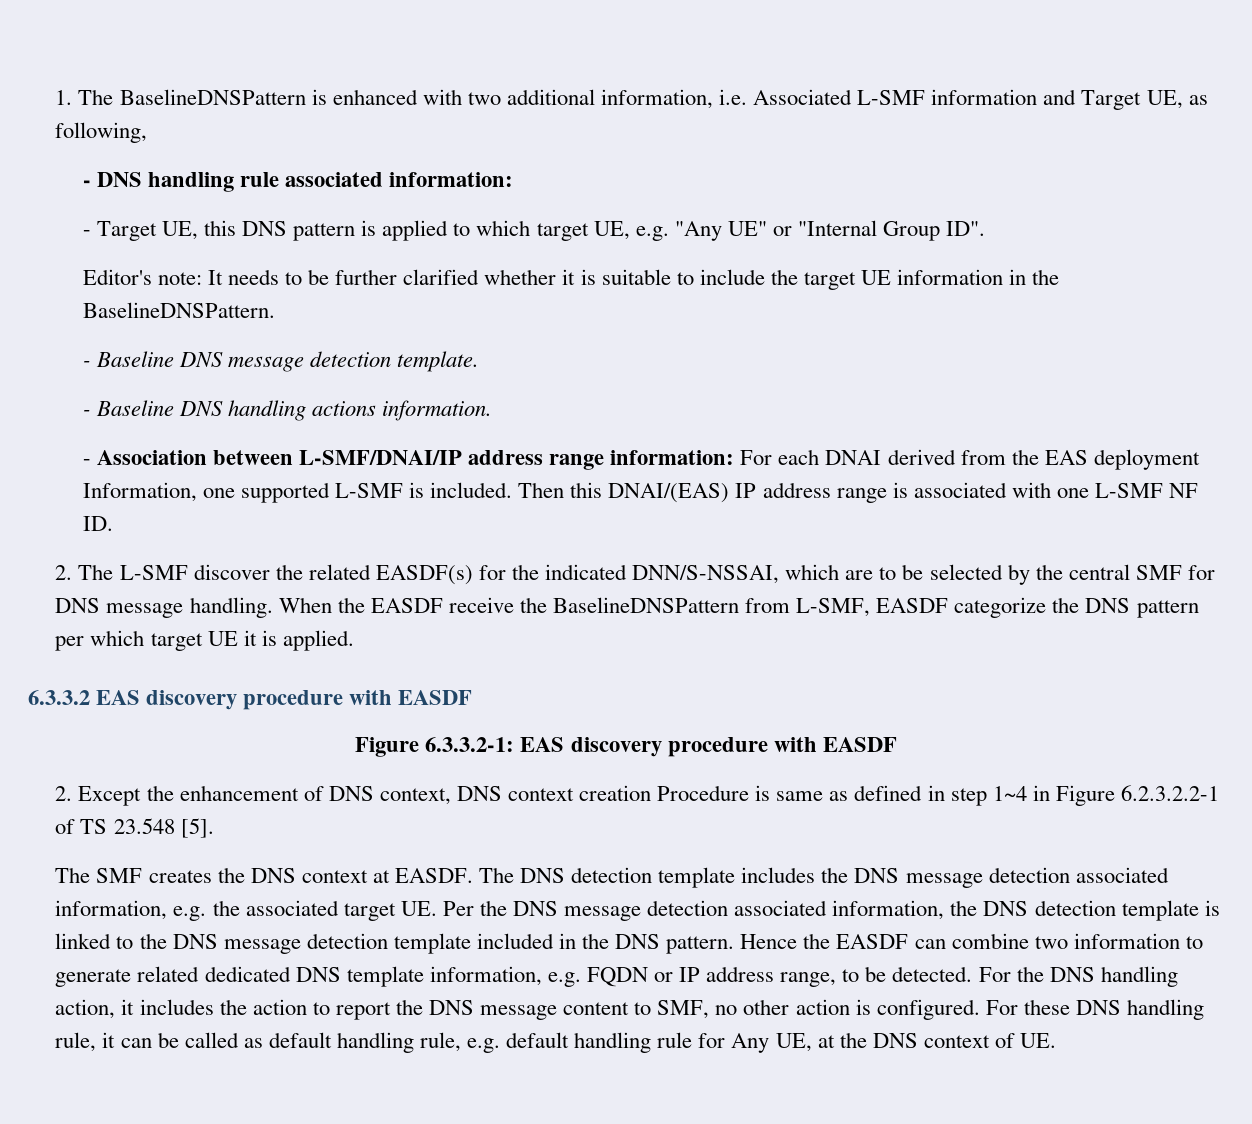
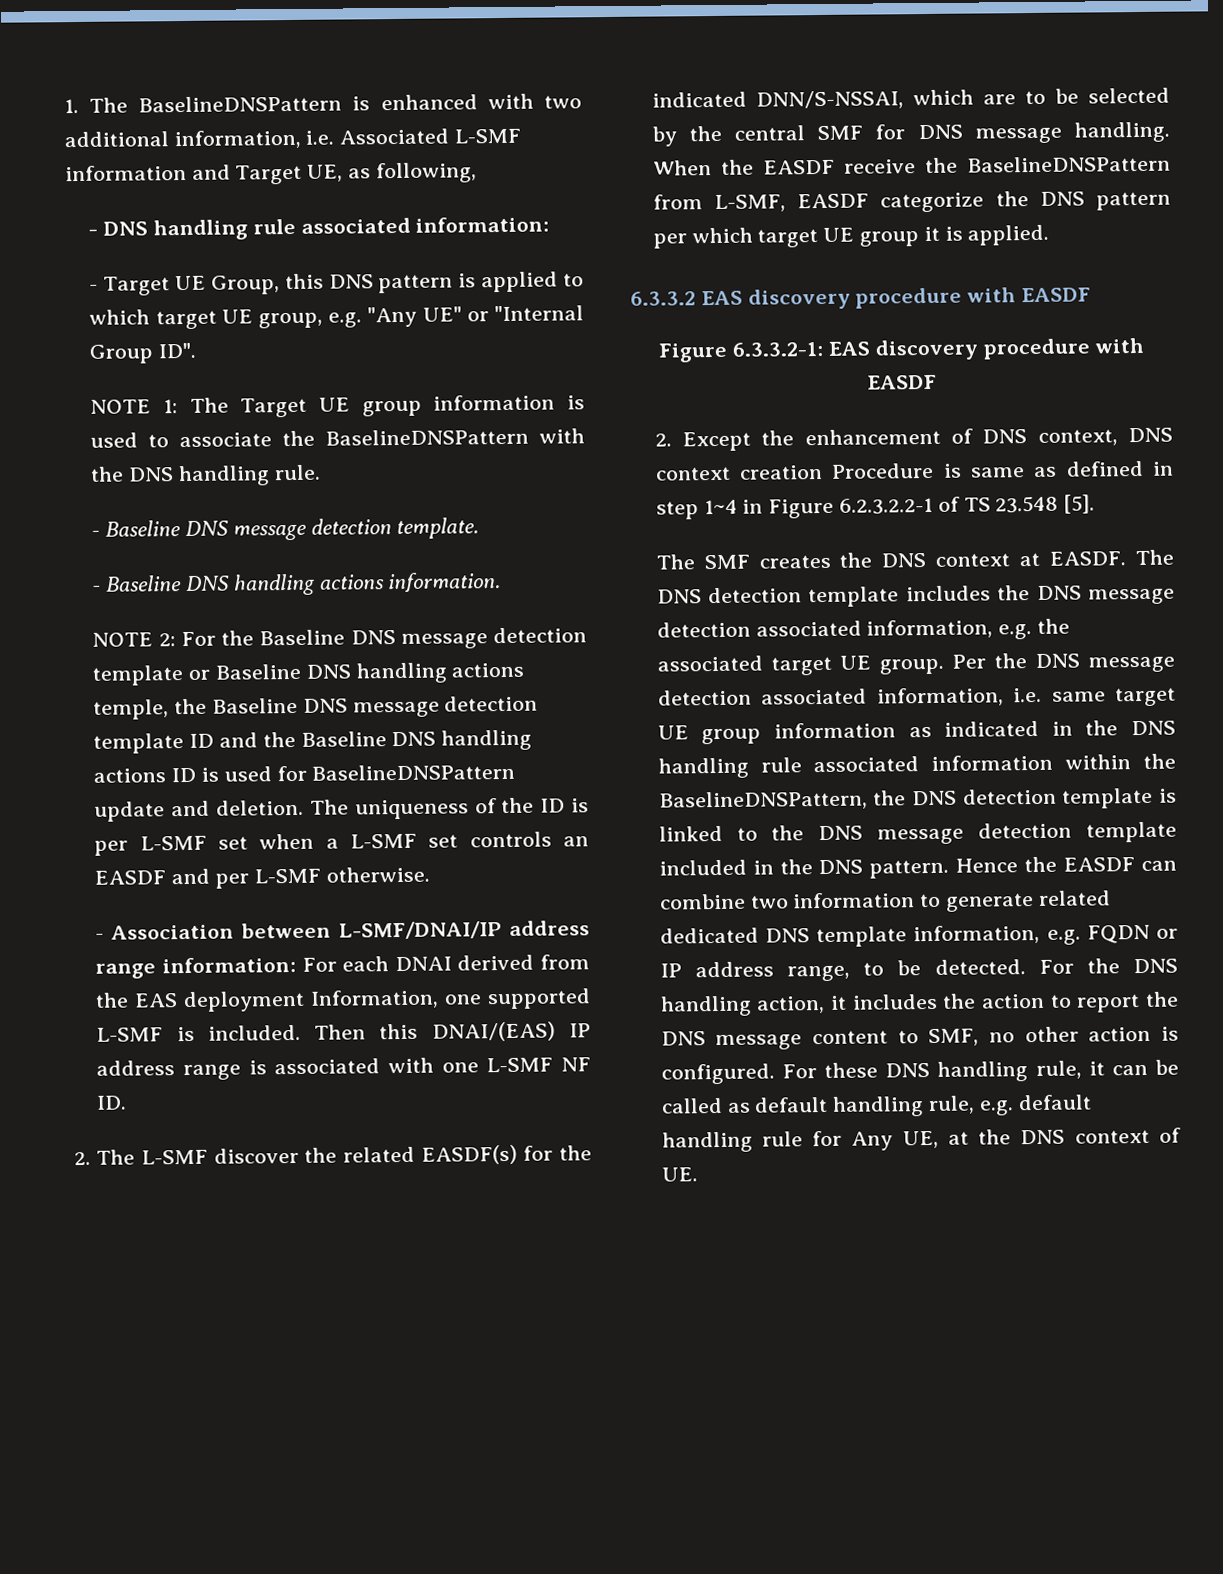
- - Target UE, this DNS pattern is applied to which target UE, e.g. "Any UE" or "Internal Group ID".
+ - Target UE Group, this DNS pattern is applied to which target UE group, e.g. "Any UE" or "Internal Group ID".
- Editor's note: It needs to be further clarified whether it is suitable to include the target UE information in the BaselineDNSPattern.
+ NOTE 1: The Target UE group information is used to associate the BaselineDNSPattern with the DNS handling rule.
+ NOTE 2: For the Baseline DNS message detection template or Baseline DNS handling actions temple, the Baseline DNS message detection template ID and the Baseline DNS handling actions ID is used for BaselineDNSPattern update and deletion. The uniqueness of the ID is per L-SMF set when a L-SMF set controls an EASDF and per L-SMF otherwise.
- When the EASDF receive the BaselineDNSPattern from L-SMF, EASDF categorize the DNS pattern per which target UE it is applied.
+ When the EASDF receive the BaselineDNSPattern from L-SMF, EASDF categorize the DNS pattern per which target UE group it is applied.
- The DNS detection template includes the DNS message detection associated information, e.g. the associated target UE. Per the DNS message detection associated information, the DNS detection template is linked to the DNS message detection template included in the DNS pattern.
+ The DNS detection template includes the DNS message detection associated information, e.g. the associated target UE group. Per the DNS message detection associated information, i.e. same target UE group information as indicated in the DNS handling rule associated information within the BaselineDNSPattern, the DNS detection template is linked to the DNS message detection template included in the DNS pattern.

